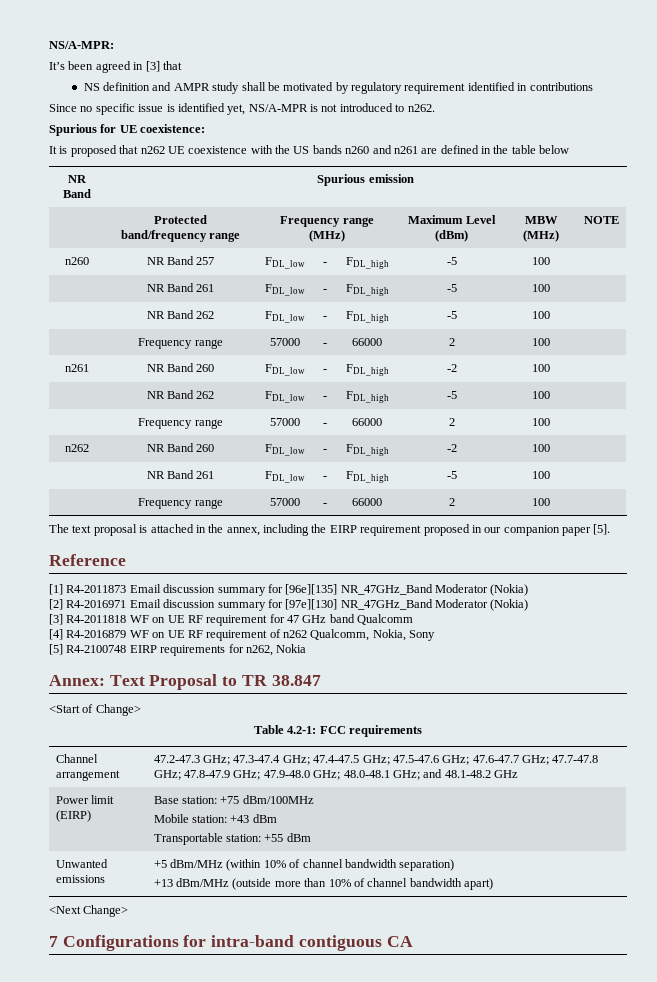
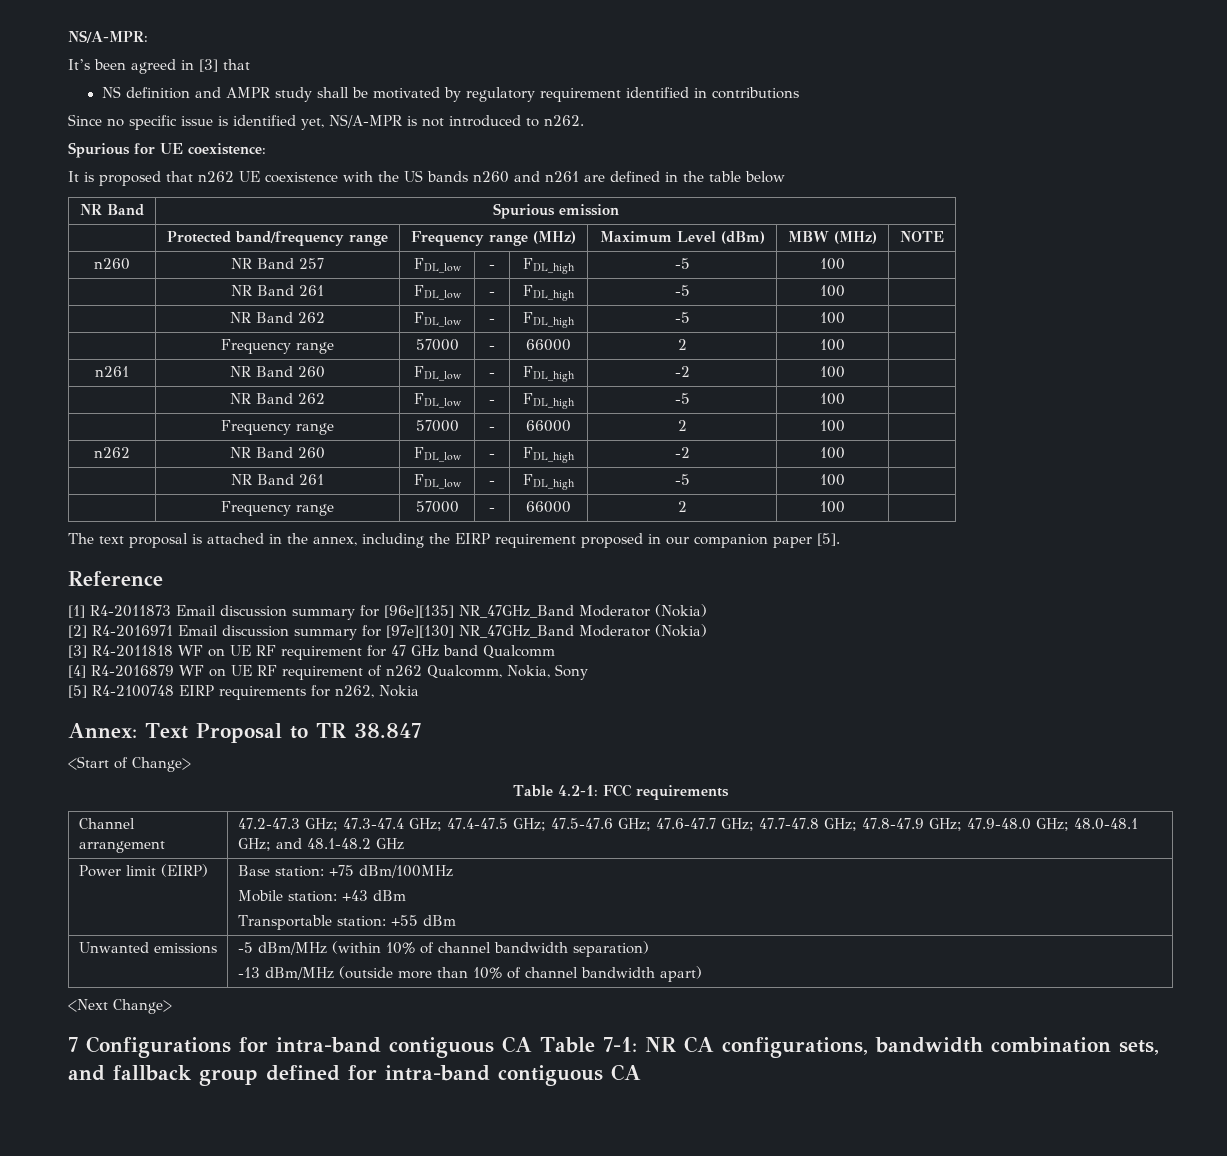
- Unwanted emissions | +5 dBm/MHz (within 10% of channel bandwidth separation)
- +13 dBm/MHz (outside more than 10% of channel bandwidth apart)
+ Unwanted emissions | -5 dBm/MHz (within 10% of channel bandwidth separation)
+ -13 dBm/MHz (outside more than 10% of channel bandwidth apart)
- 7 Configurations for intra-band contiguous CA
+ 7 Configurations for intra-band contiguous CA Table 7-1: NR CA configurations, bandwidth combination sets, and fallback group defined for intra-band contiguous CA

